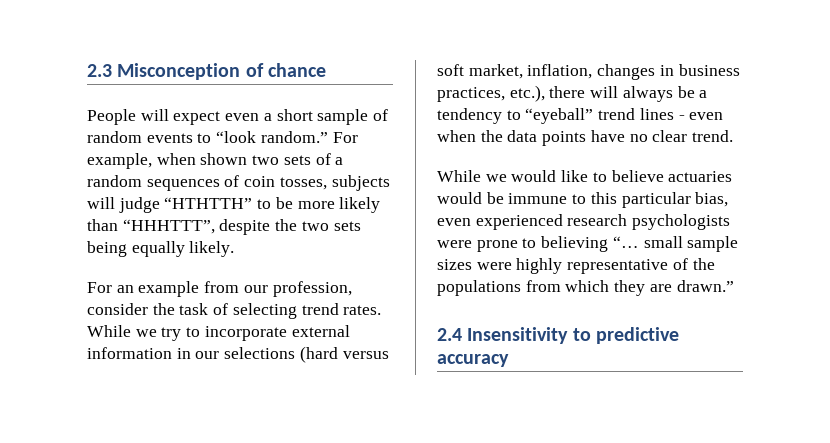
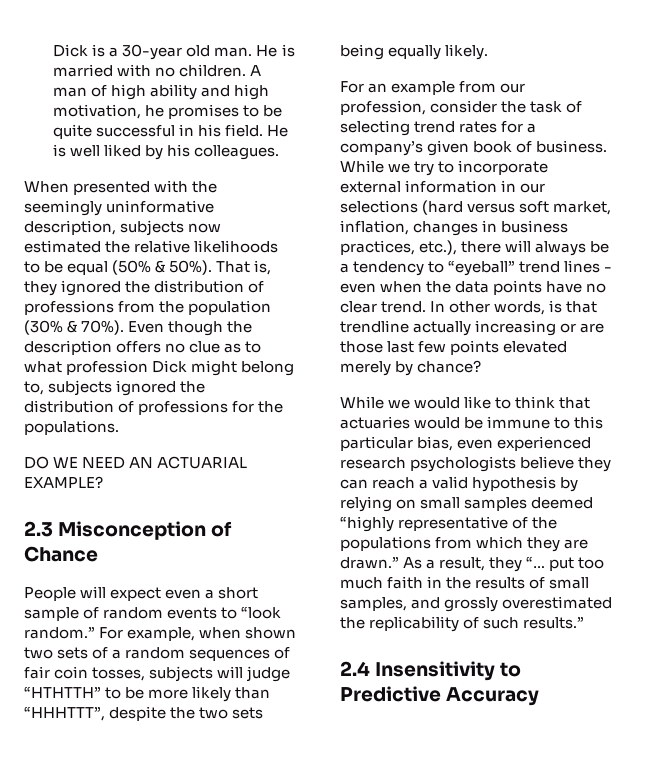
+ Dick is a 30-year old man. He is married with no children. A man of high ability and high motivation, he promises to be quite successful in his field. He is well liked by his colleagues.
+ When presented with the seemingly uninformative description, subjects now estimated the relative likelihoods to be equal (50% & 50%). That is, they ignored the distribution of professions from the population (30% & 70%). Even though the description offers no clue as to what profession Dick might belong to, subjects ignored the distribution of professions for the populations.
+ DO WE NEED AN ACTUARIAL EXAMPLE?
- 2.3 Misconception of chance
+ 2.3 Misconception of Chance
- For example, when shown two sets of a random sequences of coin tosses, subjects will judge “HTHTTH” to be more likely than “HHHTTT”, despite the two sets being equally likely.
+ For example, when shown two sets of a random sequences of fair coin tosses, subjects will judge “HTHTTH” to be more likely than “HHHTTT”, despite the two sets being equally likely.
- For an example from our profession, consider the task of selecting trend rates.
+ For an example from our profession, consider the task of selecting trend rates for a company’s given book of business.
+ In other words, is that trendline actually increasing or are those last few points elevated merely by chance?
- While we would like to believe actuaries would be immune to this particular bias, even experienced research psychologists were prone to believing “… small sample sizes were highly representative of the populations from which they are drawn.”
+ While we would like to think that actuaries would be immune to this particular bias, even experienced research psychologists believe they can reach a valid hypothesis by relying on small samples deemed “highly representative of the populations from which they are drawn.” As a result, they “… put too much faith in the results of small samples, and grossly overestimated the replicability of such results.”
- 2.4 Insensitivity to predictive accuracy
+ 2.4 Insensitivity to Predictive Accuracy

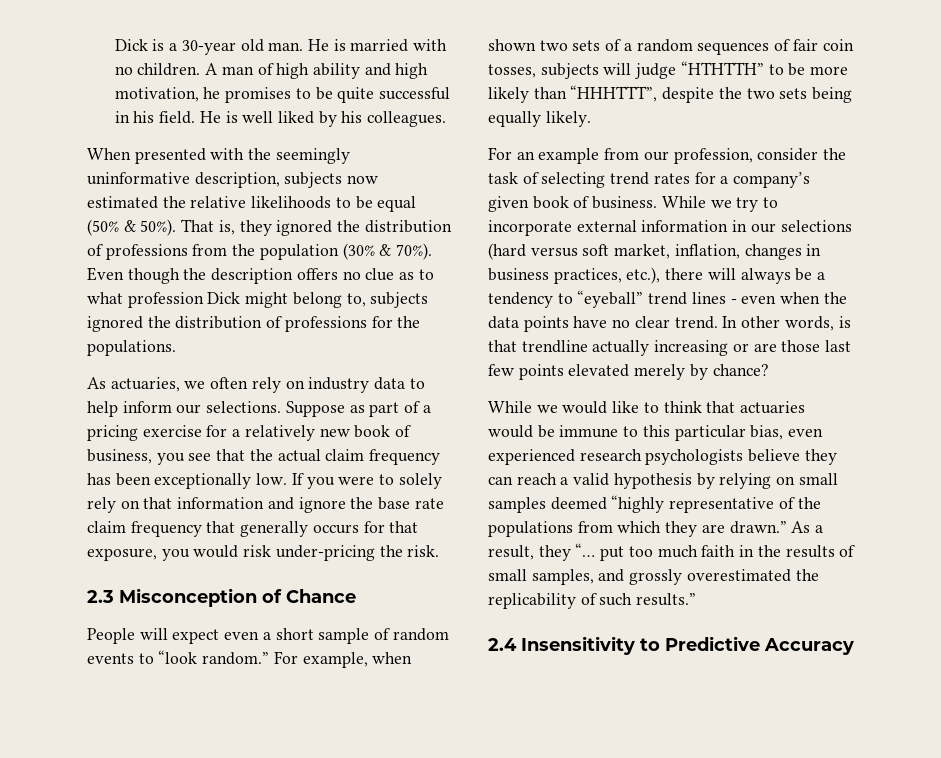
- DO WE NEED AN ACTUARIAL EXAMPLE?
+ As actuaries, we often rely on industry data to help inform our selections. Suppose as part of a pricing exercise for a relatively new book of business, you see that the actual claim frequency has been exceptionally low. If you were to solely rely on that information and ignore the base rate claim frequency that generally occurs for that exposure, you would risk under-pricing the risk.

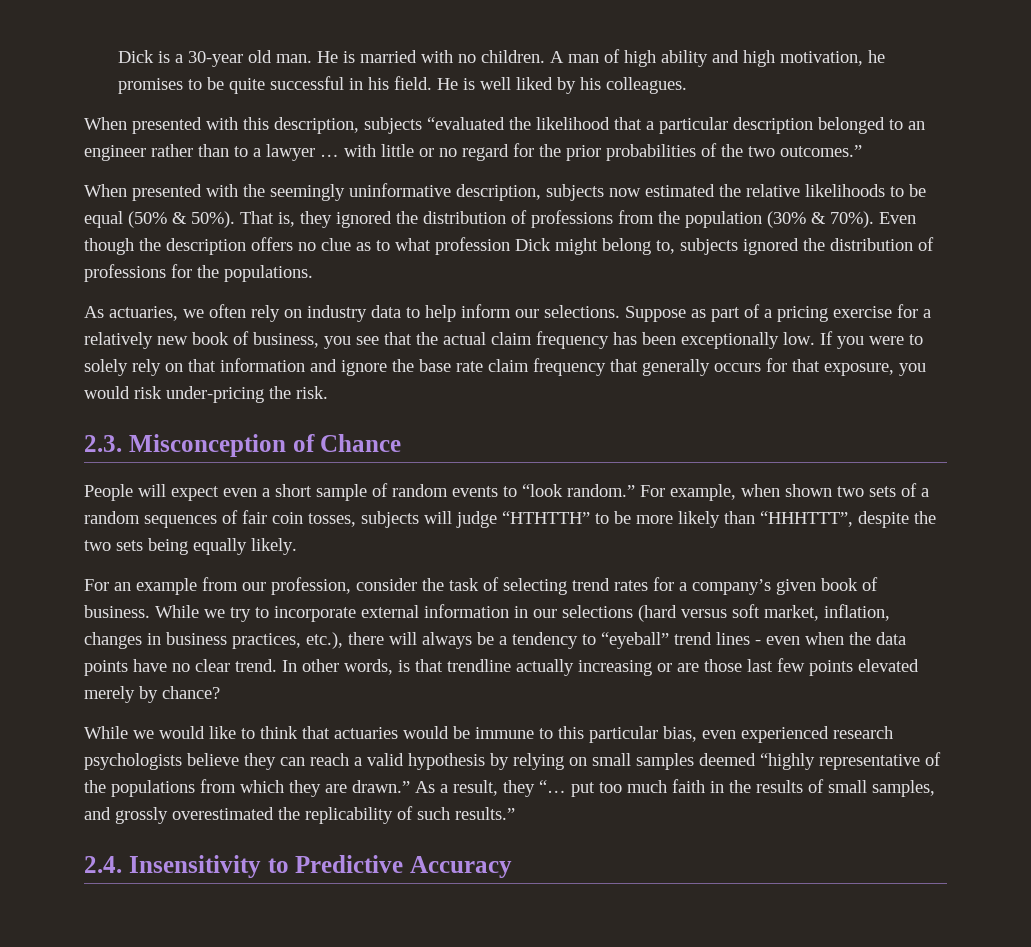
+ When presented with this description, subjects “evaluated the likelihood that a particular description belonged to an engineer rather than to a lawyer … with little or no regard for the prior probabilities of the two outcomes.”
- 2.3 Misconception of Chance
+ 2.3. Misconception of Chance
- 2.4 Insensitivity to Predictive Accuracy
+ 2.4. Insensitivity to Predictive Accuracy

